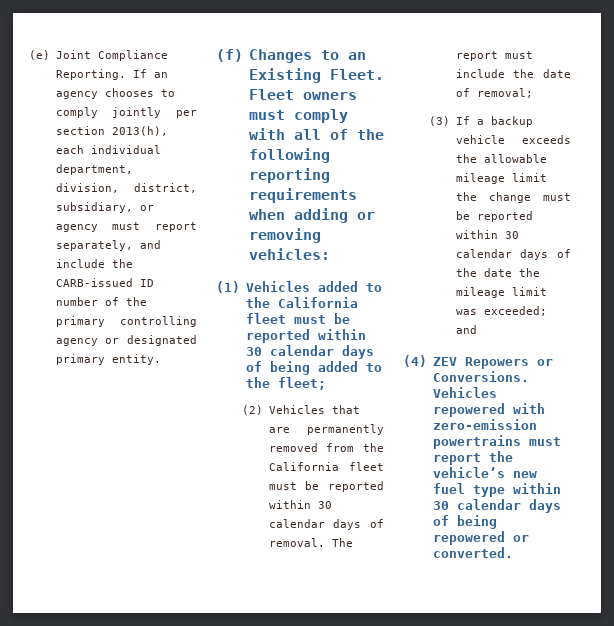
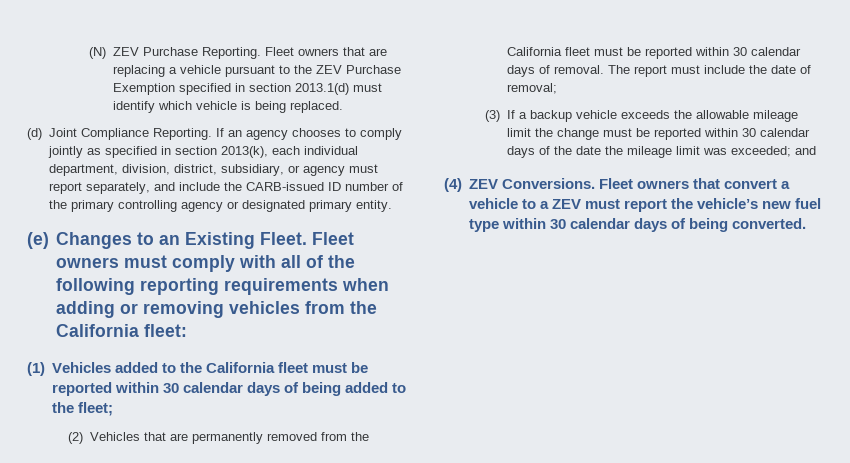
- (e) Joint Compliance Reporting.
+ (N) ZEV Purchase Reporting. Fleet owners that are replacing a vehicle pursuant to the ZEV Purchase Exemption specified in section 2013.1(d) must identify which vehicle is being replaced.
+ (d) Joint Compliance Reporting.
- If an agency chooses to comply jointly per section 2013(h), each individual department, division, district, subsidiary, or agency must report separately, and include the CARB-issued ID number of the primary controlling agency or designated primary entity.
+ If an agency chooses to comply jointly as specified in section 2013(k), each individual department, division, district, subsidiary, or agency must report separately, and include the CARB-issued ID number of the primary controlling agency or designated primary entity.
- (f) Changes to an Existing Fleet.
+ (e) Changes to an Existing Fleet.
- Fleet owners must comply with all of the following reporting requirements when adding or removing vehicles:
+ Fleet owners must comply with all of the following reporting requirements when adding or removing vehicles from the California fleet:
- (4) ZEV Repowers or Conversions. Vehicles repowered with zero-emission powertrains must report the vehicle’s new fuel type within 30 calendar days of being repowered or converted.
+ (4) ZEV Conversions. Fleet owners that convert a vehicle to a ZEV must report the vehicle’s new fuel type within 30 calendar days of being converted.

